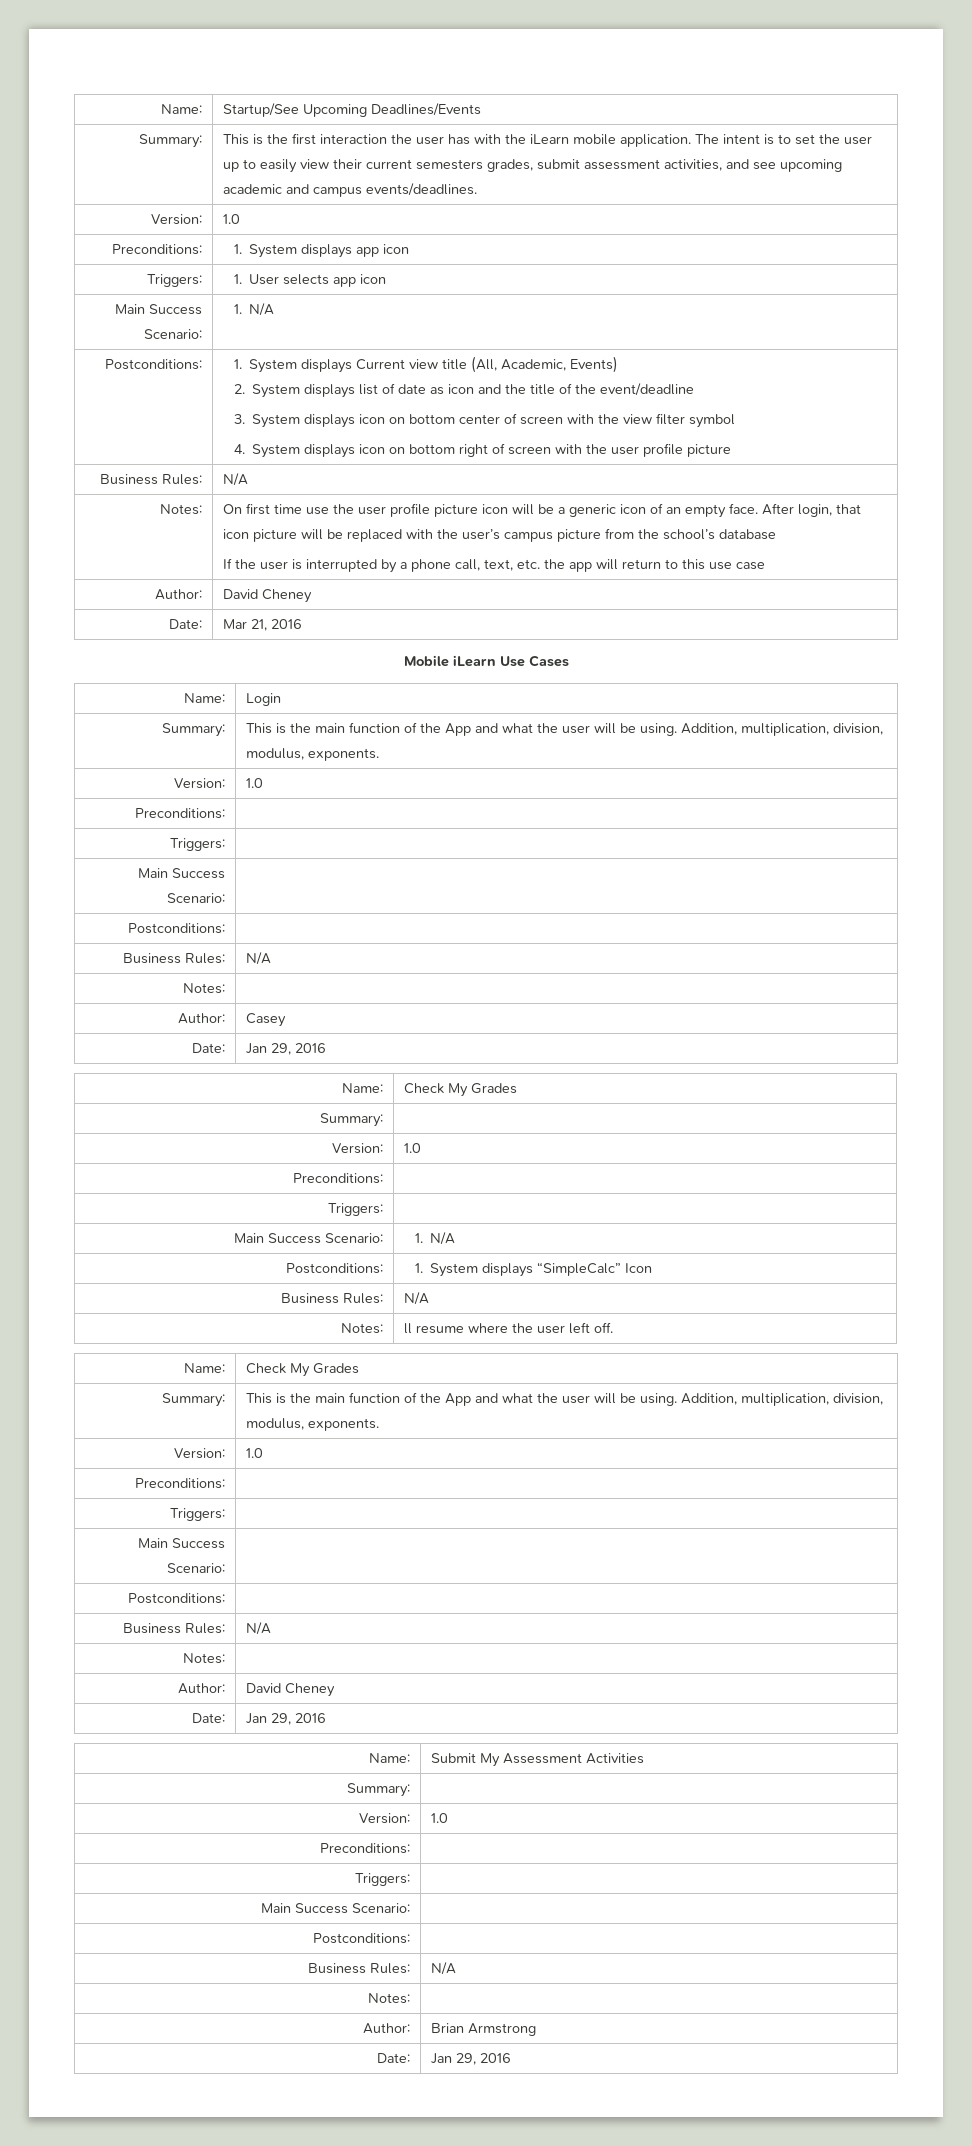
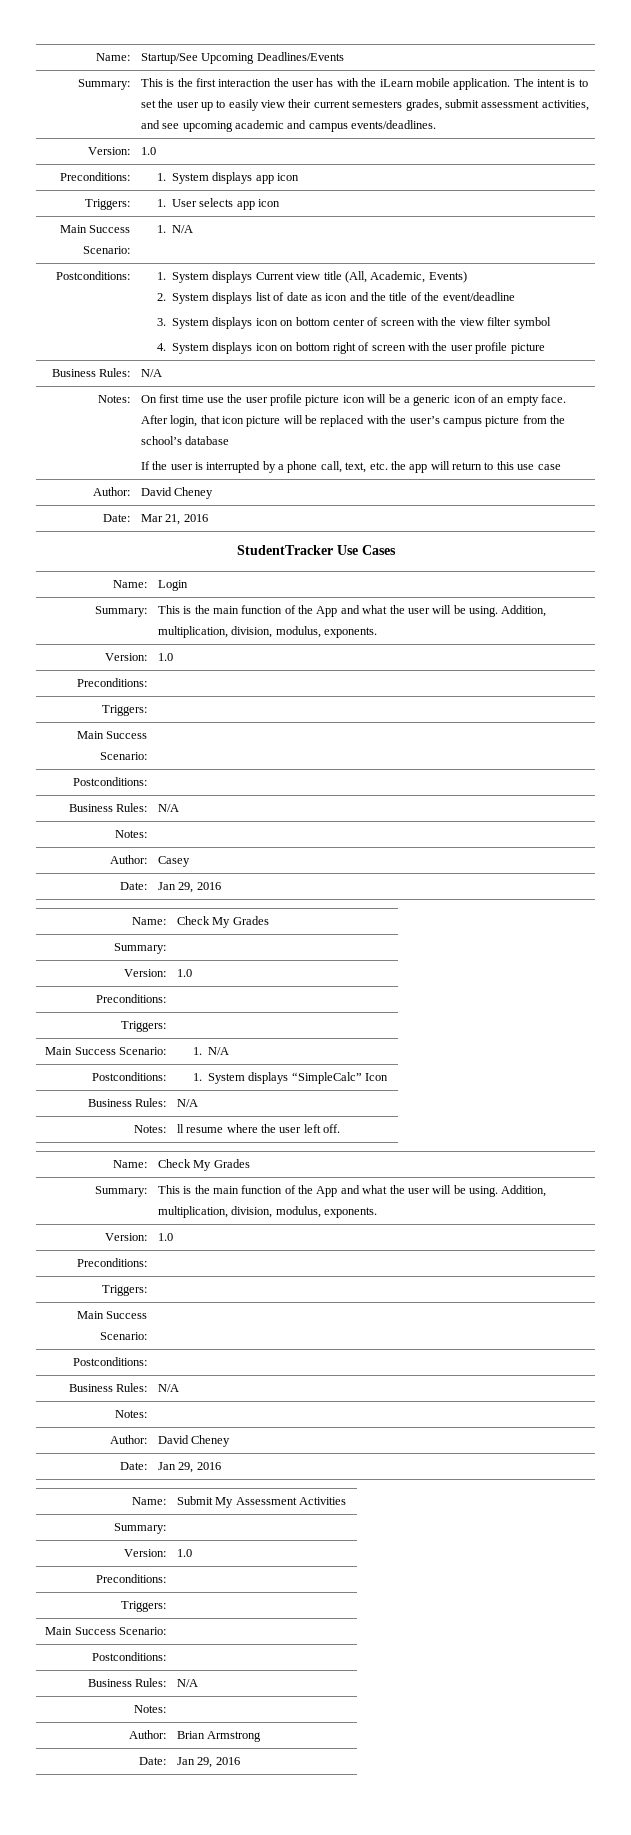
- Mobile iLearn Use Cases
+ StudentTracker Use Cases

